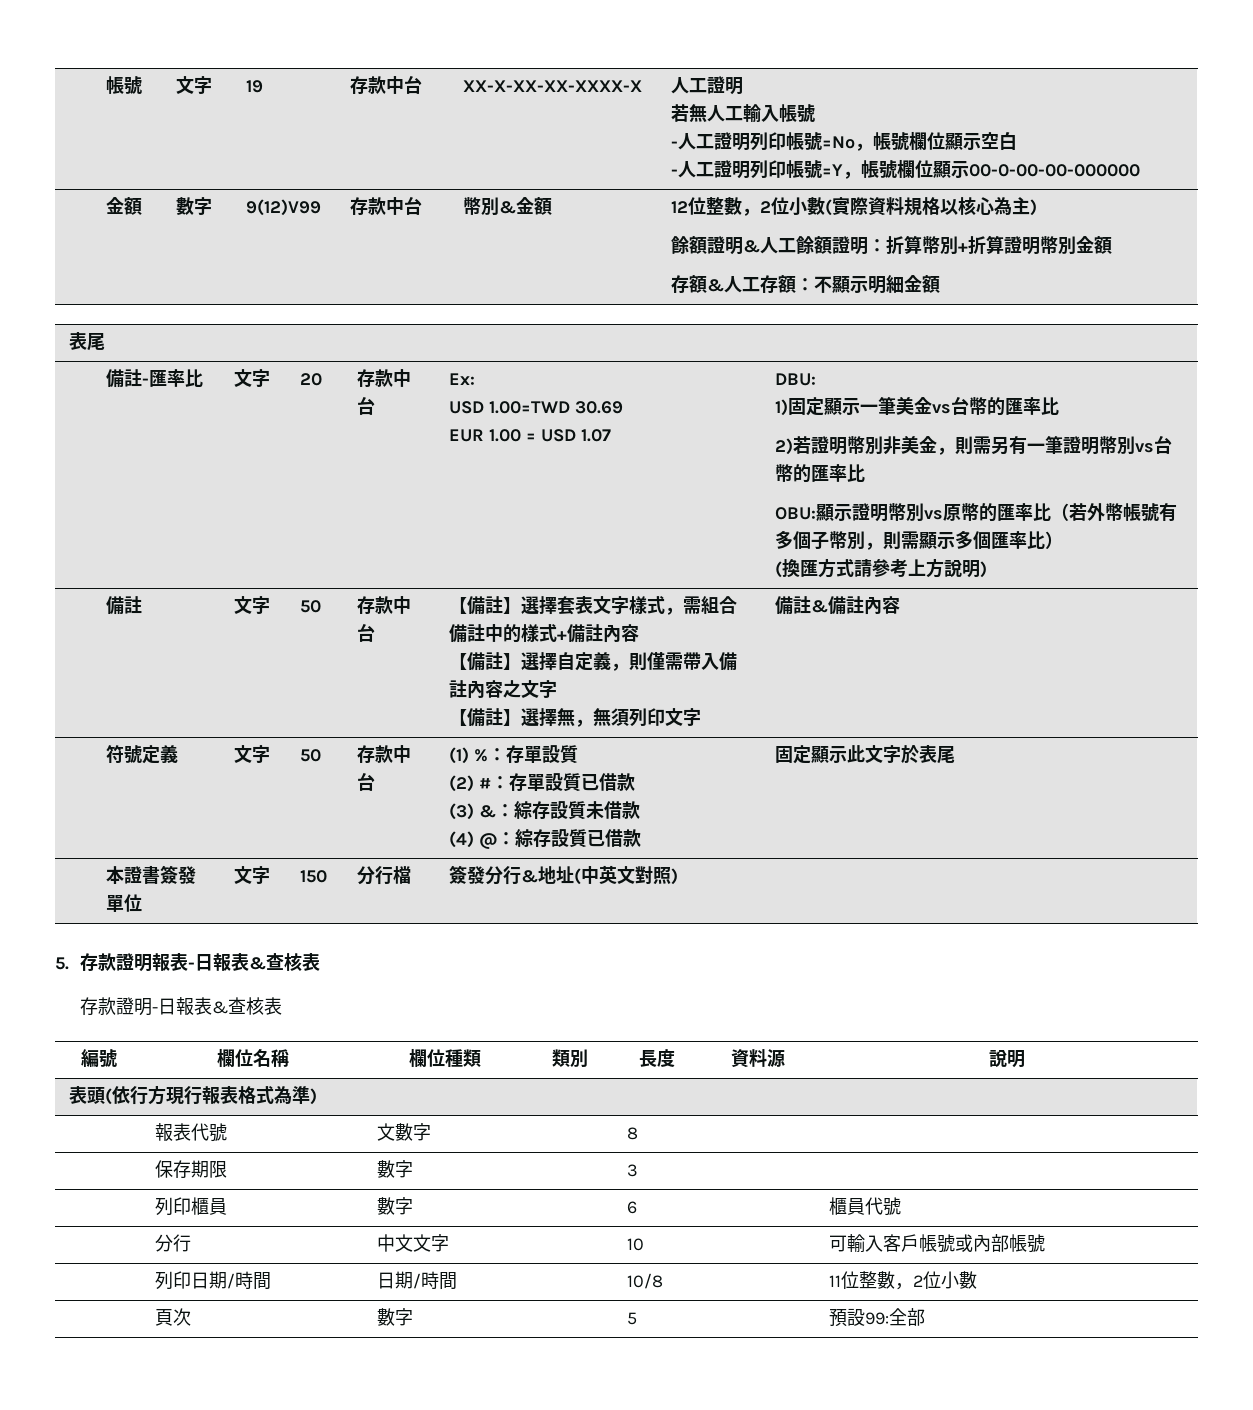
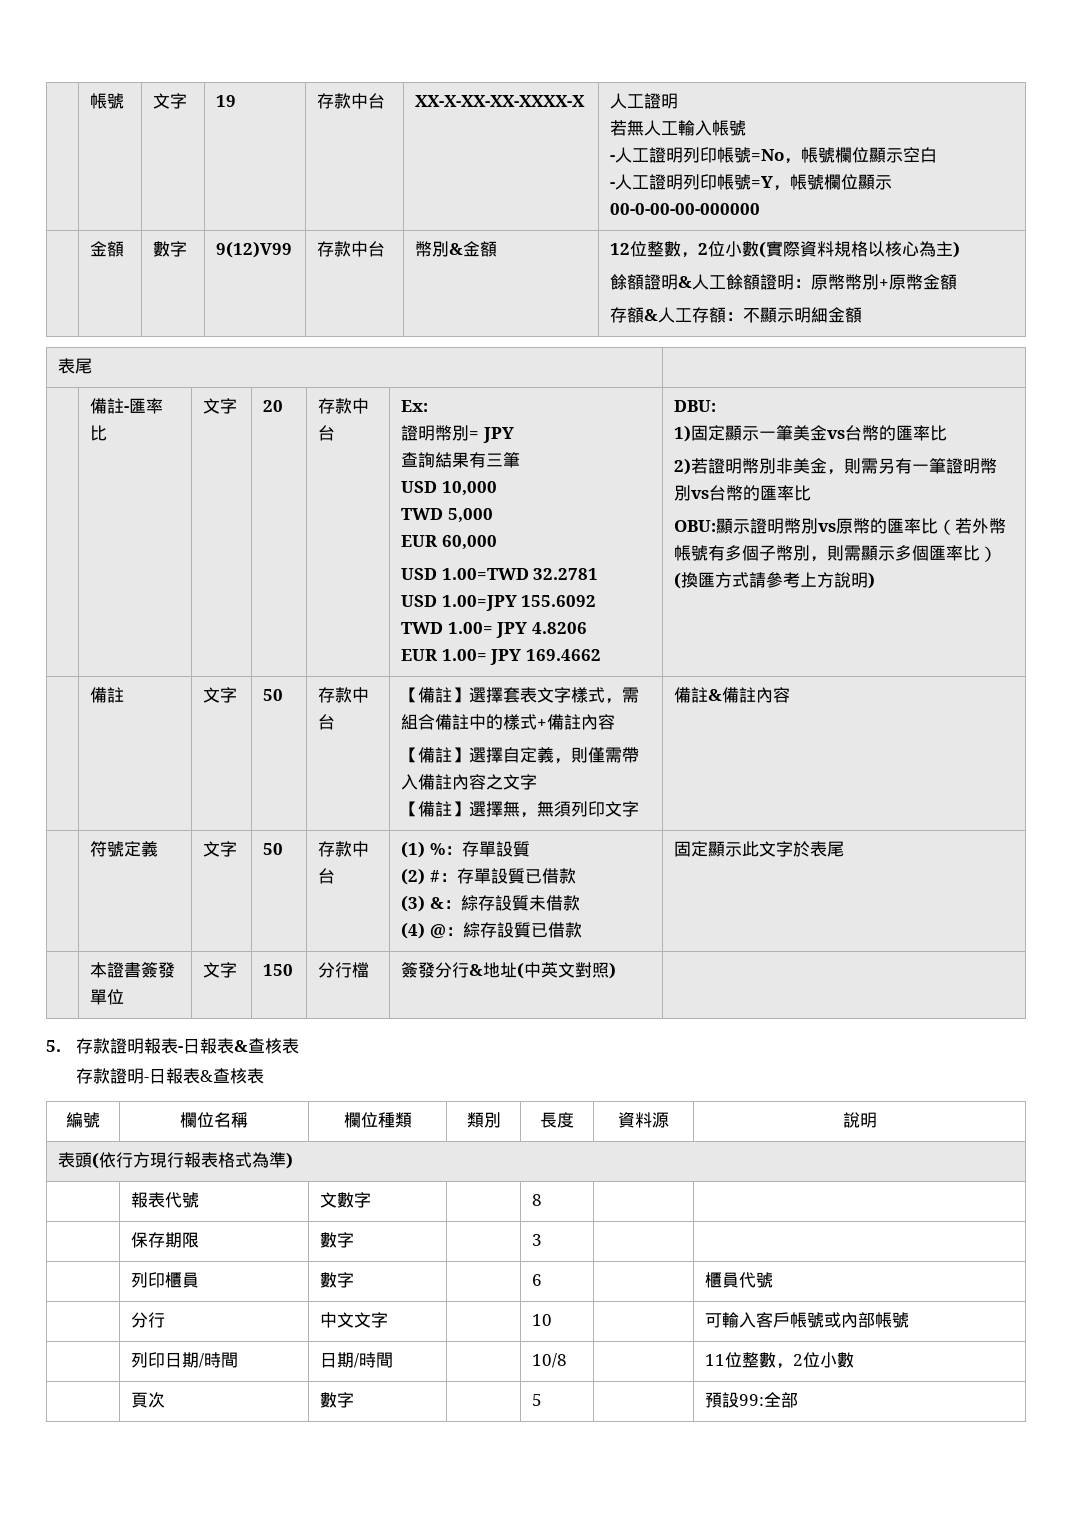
- 餘額證明&人工餘額證明：折算幣別+折算證明幣別金額
+ 餘額證明&人工餘額證明：原幣幣別+原幣金額
- USD 1.00=TWD 30.69
- EUR 1.00 = USD 1.07
+ 證明幣別= JPY
+ 查詢結果有三筆
+ USD 10,000
+ TWD 5,000
+ EUR 60,000
+ USD 1.00=TWD 32.2781
+ USD 1.00=JPY 155.6092
+ TWD 1.00= JPY 4.8206
+ EUR 1.00= JPY 169.4662

